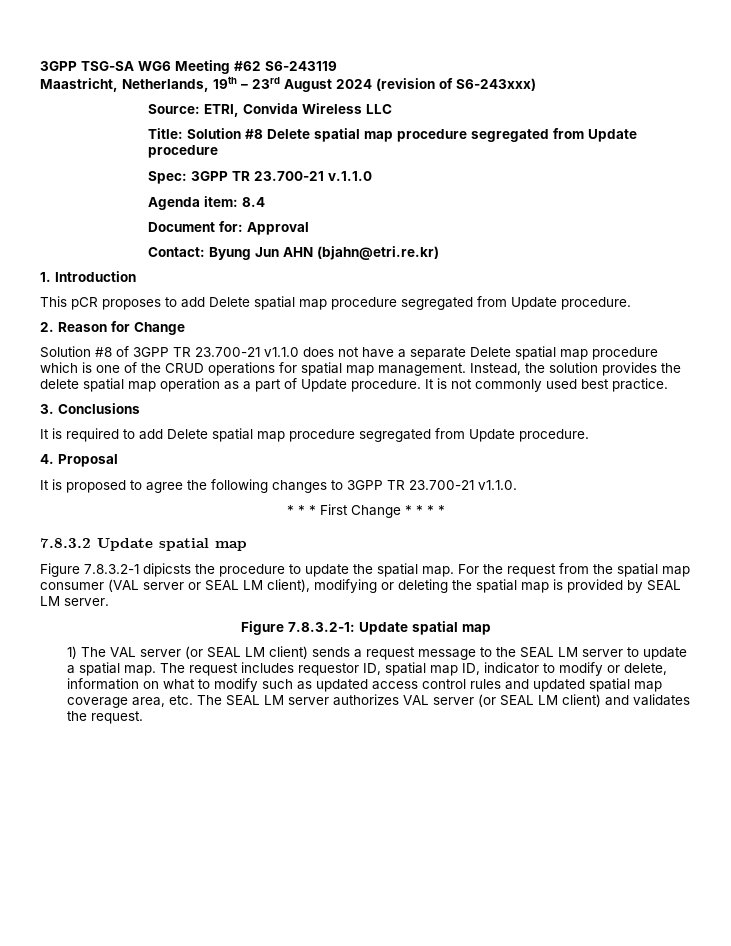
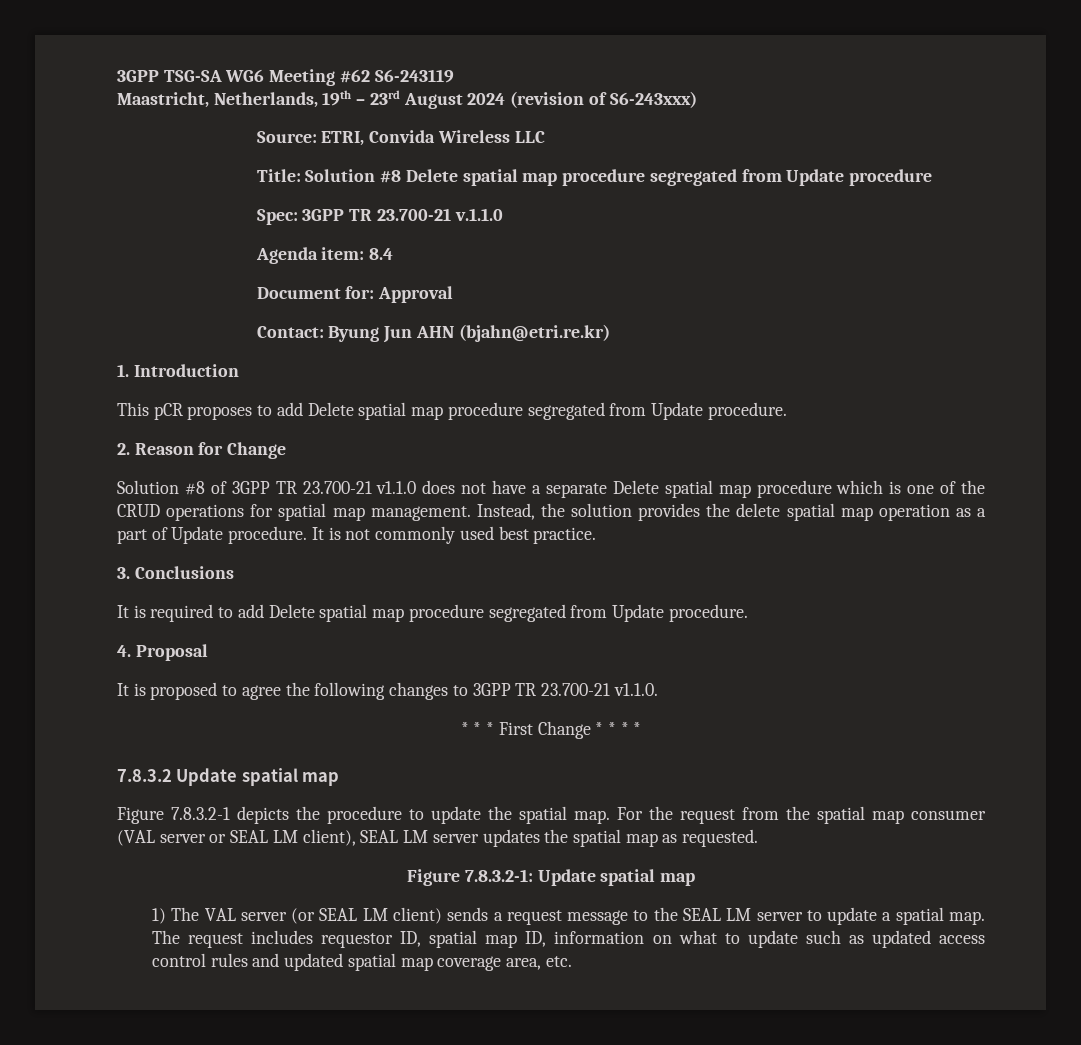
- Figure 7.8.3.2-1 dipicsts the procedure to update the spatial map.
+ Figure 7.8.3.2-1 depicts the procedure to update the spatial map.
- For the request from the spatial map consumer (VAL server or SEAL LM client), modifying or deleting the spatial map is provided by SEAL LM server.
+ For the request from the spatial map consumer (VAL server or SEAL LM client), SEAL LM server updates the spatial map as requested.
- The request includes requestor ID, spatial map ID, indicator to modify or delete, information on what to modify such as updated access control rules and updated spatial map coverage area, etc. The SEAL LM server authorizes VAL server (or SEAL LM client) and validates the request.
+ The request includes requestor ID, spatial map ID, information on what to update such as updated access control rules and updated spatial map coverage area, etc.

